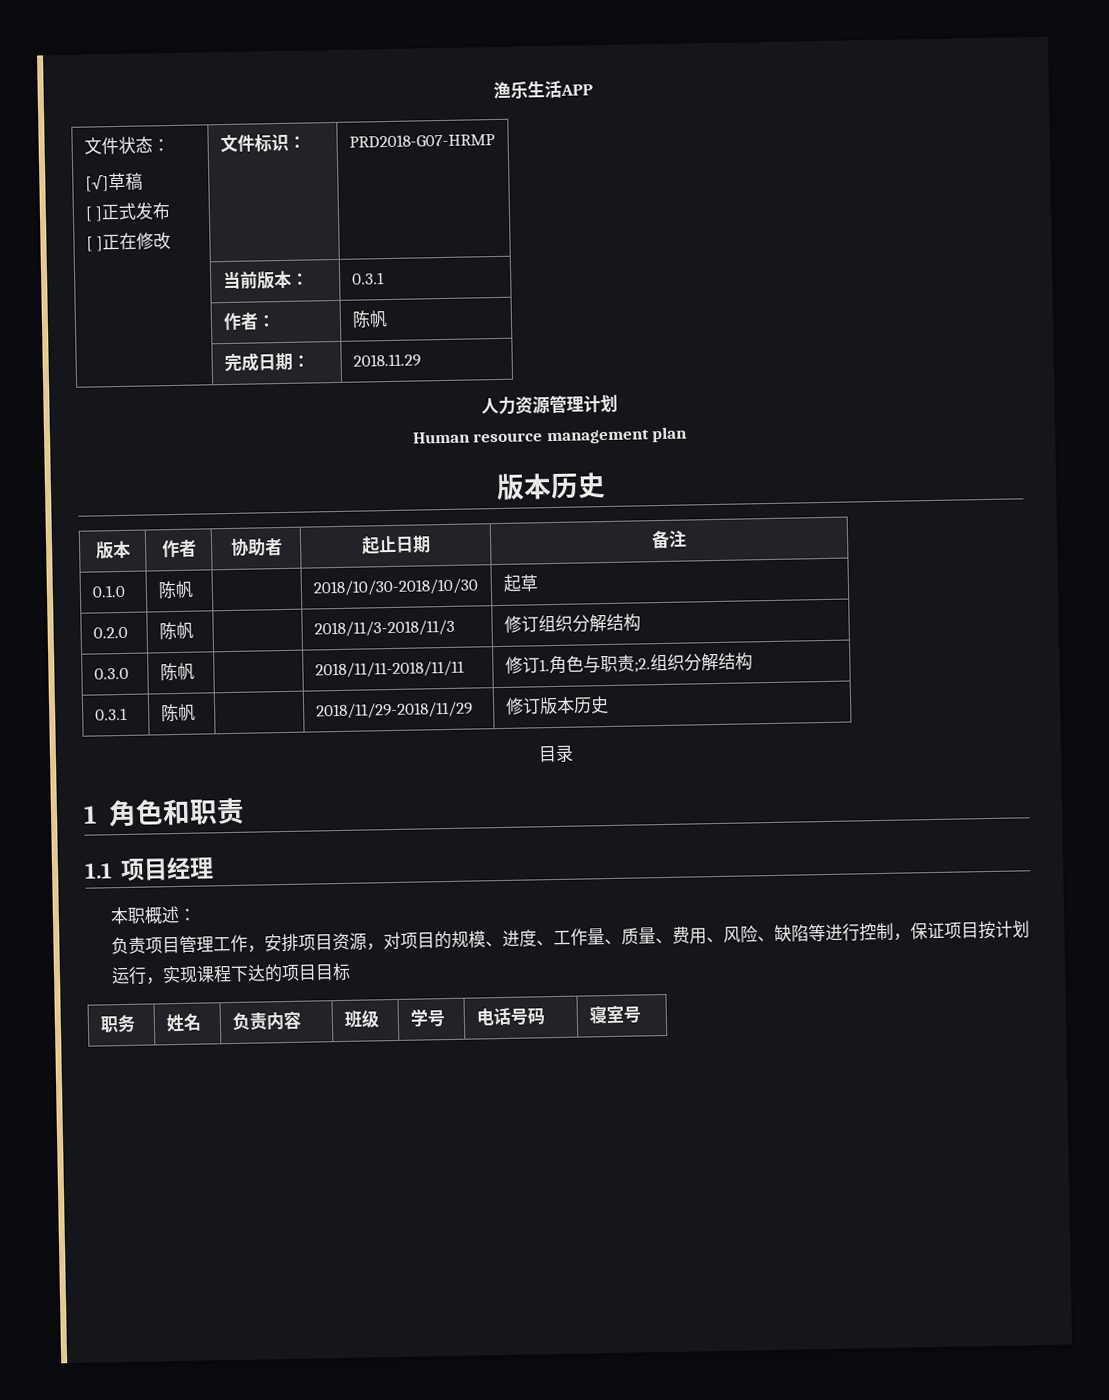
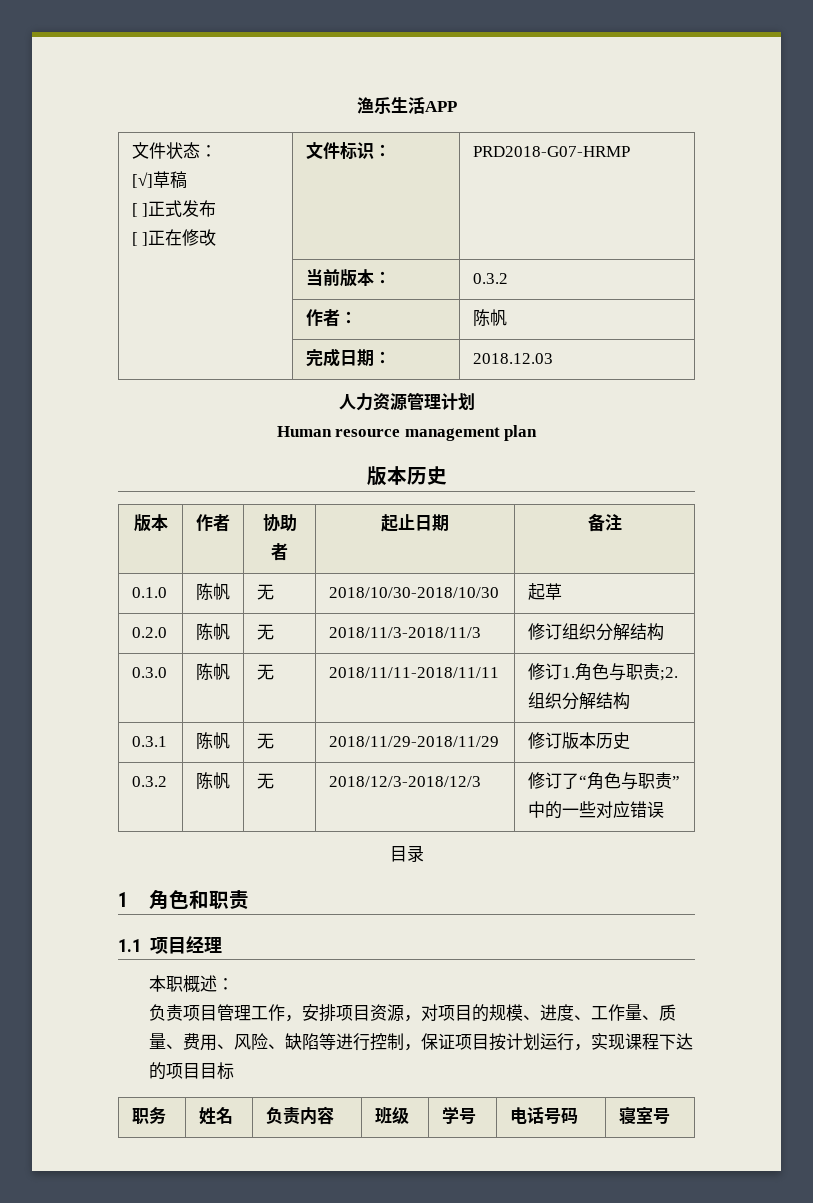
- | 当前版本： | 0.3.1
+ | 当前版本： | 0.3.2
- | 完成日期： | 2018.11.29
+ | 完成日期： | 2018.12.03
- 0.1.0 | 陈帆 | | 2018/10/30-2018/10/30 | 起草
+ 0.1.0 | 陈帆 | 无 | 2018/10/30-2018/10/30 | 起草
- 0.2.0 | 陈帆 | | 2018/11/3-2018/11/3 | 修订组织分解结构
+ 0.2.0 | 陈帆 | 无 | 2018/11/3-2018/11/3 | 修订组织分解结构
- 0.3.0 | 陈帆 | | 2018/11/11-2018/11/11 | 修订1.角色与职责;2.组织分解结构
+ 0.3.0 | 陈帆 | 无 | 2018/11/11-2018/11/11 | 修订1.角色与职责;2.组织分解结构
- 0.3.1 | 陈帆 | | 2018/11/29-2018/11/29 | 修订版本历史
+ 0.3.1 | 陈帆 | 无 | 2018/11/29-2018/11/29 | 修订版本历史
+ 0.3.2 | 陈帆 | 无 | 2018/12/3-2018/12/3 | 修订了“角色与职责”中的一些对应错误

